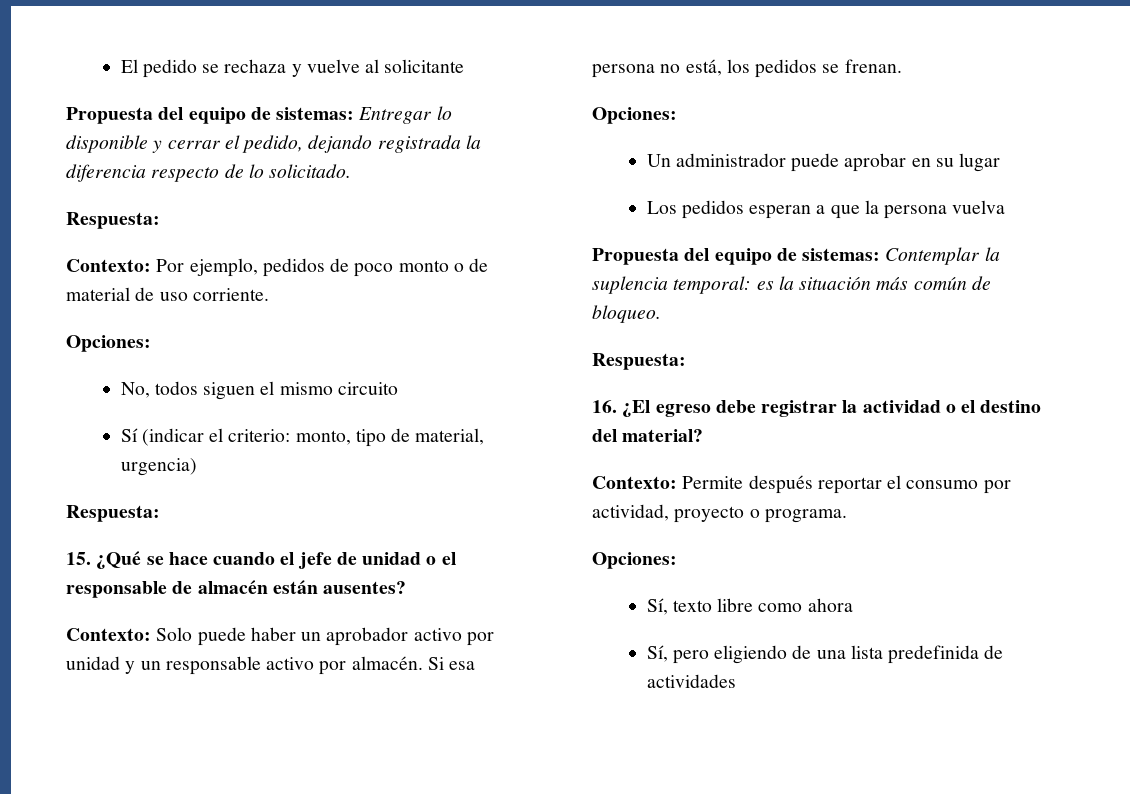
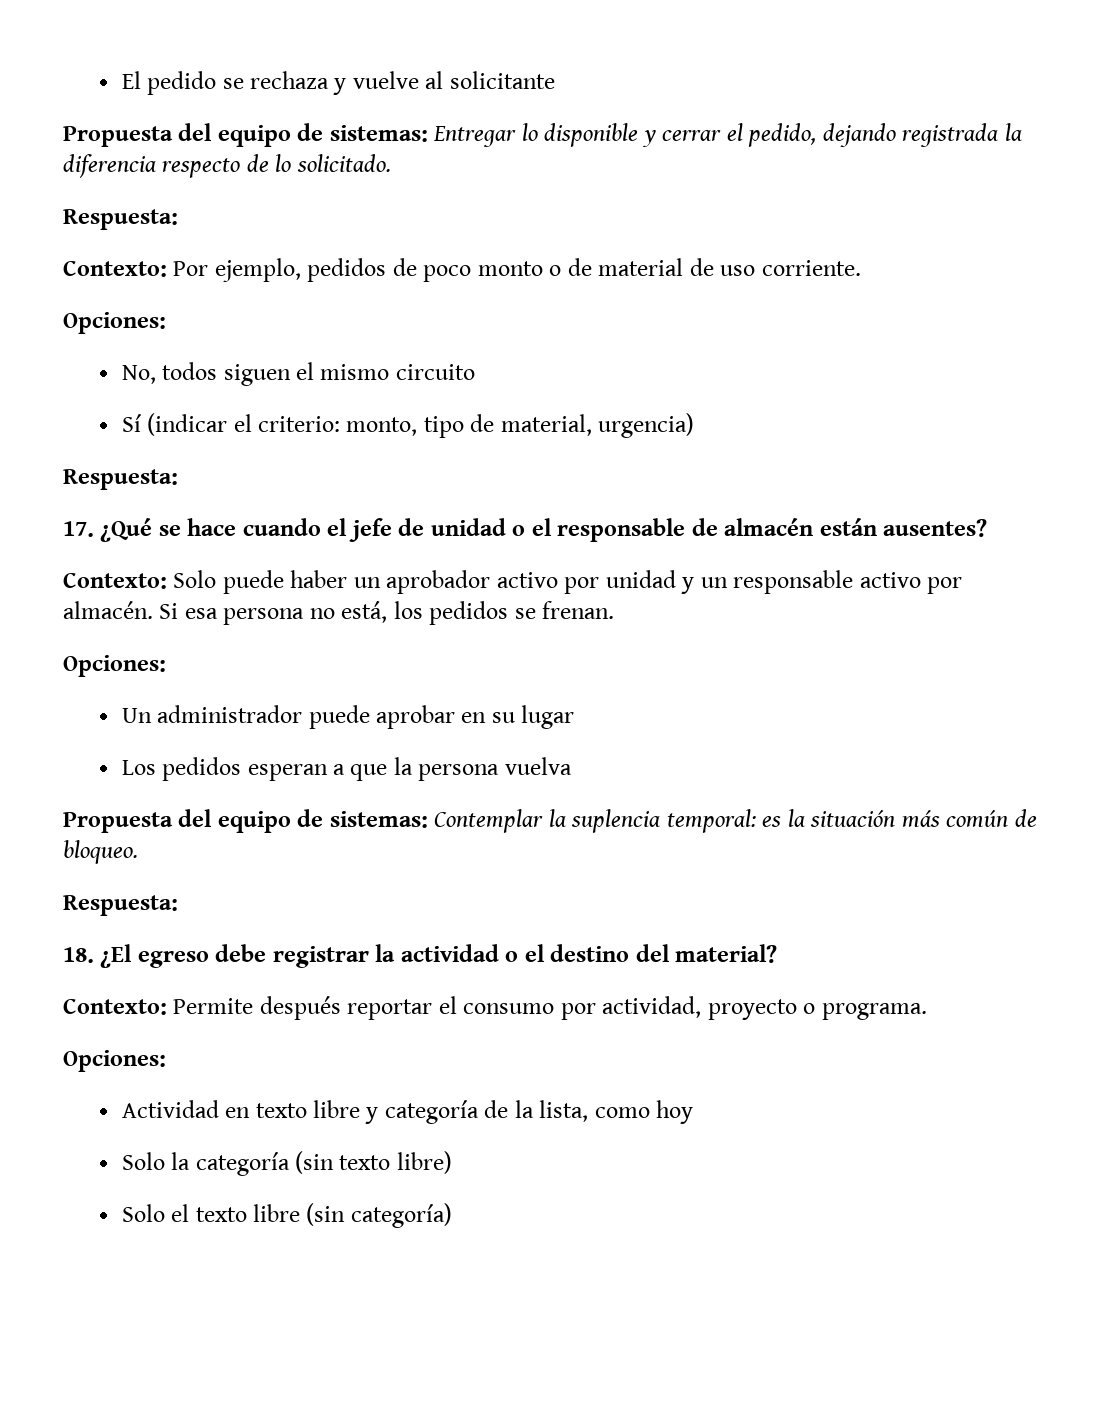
- 15. ¿Qué se hace cuando el jefe de unidad o el responsable de almacén están ausentes?
+ 17. ¿Qué se hace cuando el jefe de unidad o el responsable de almacén están ausentes?
- 16. ¿El egreso debe registrar la actividad o el destino del material?
+ 18. ¿El egreso debe registrar la actividad o el destino del material?
- Sí, texto libre como ahora
- Sí, pero eligiendo de una lista predefinida de actividades
+ Actividad en texto libre y categoría de la lista, como hoy
+ Solo la categoría (sin texto libre)
+ Solo el texto libre (sin categoría)

